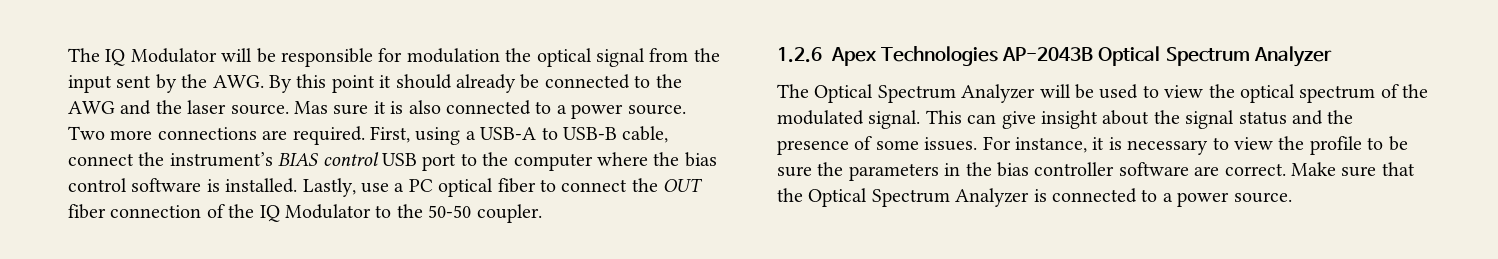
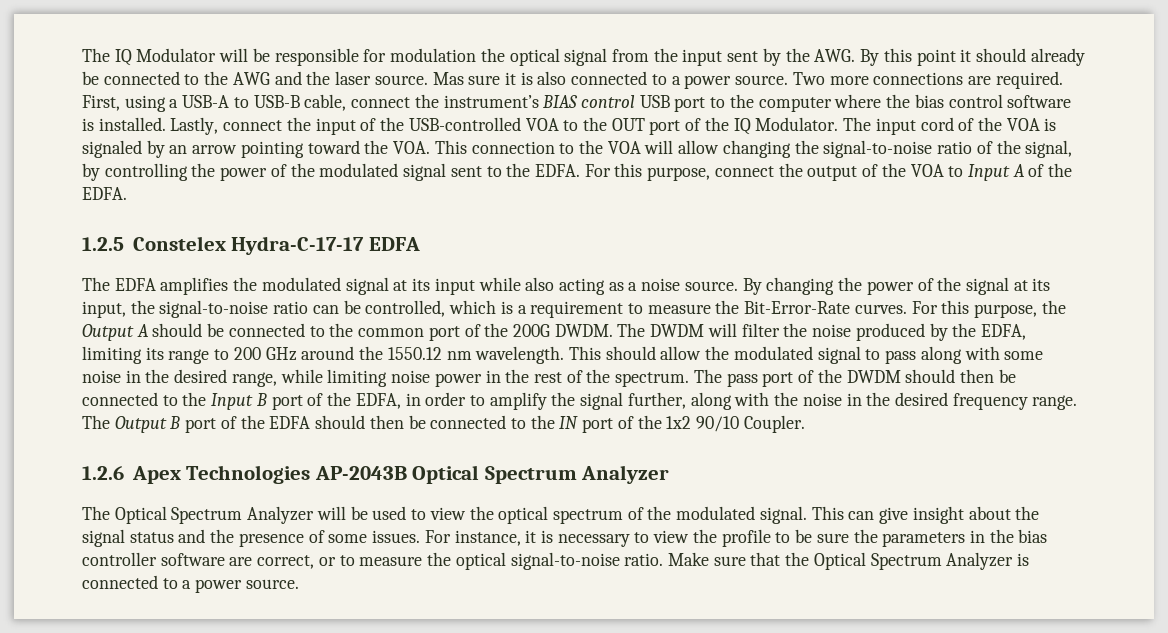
- Lastly, use a PC optical fiber to connect the OUT fiber connection of the IQ Modulator to the 50-50 coupler.
+ Lastly, connect the input of the USB-controlled VOA to the OUT port of the IQ Modulator. The input cord of the VOA is signaled by an arrow pointing toward the VOA. This connection to the VOA will allow changing the signal-to-noise ratio of the signal, by controlling the power of the modulated signal sent to the EDFA. For this purpose, connect the output of the VOA to Input A of the EDFA.
+ 1.2.5 Constelex Hydra-C-17-17 EDFA
+ The EDFA amplifies the modulated signal at its input while also acting as a noise source. By changing the power of the signal at its input, the signal-to-noise ratio can be controlled, which is a requirement to measure the Bit-Error-Rate curves. For this purpose, the Output A should be connected to the common port of the 200G DWDM. The DWDM will filter the noise produced by the EDFA, limiting its range to 200 GHz around the 1550.12 nm wavelength. This should allow the modulated signal to pass along with some noise in the desired range, while limiting noise power in the rest of the spectrum. The pass port of the DWDM should then be connected to the Input B port of the EDFA, in order to amplify the signal further, along with the noise in the desired frequency range. The Output B port of the EDFA should then be connected to the IN port of the 1x2 90/10 Coupler.
- For instance, it is necessary to view the profile to be sure the parameters in the bias controller software are correct.
+ For instance, it is necessary to view the profile to be sure the parameters in the bias controller software are correct, or to measure the optical signal-to-noise ratio.

